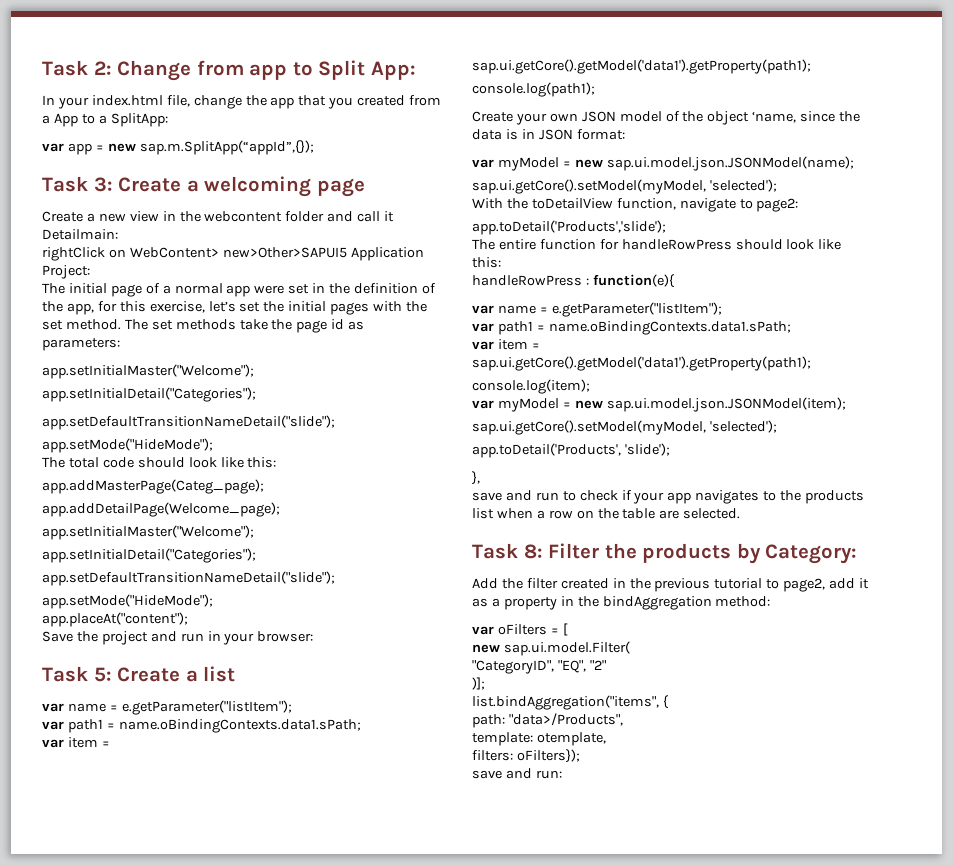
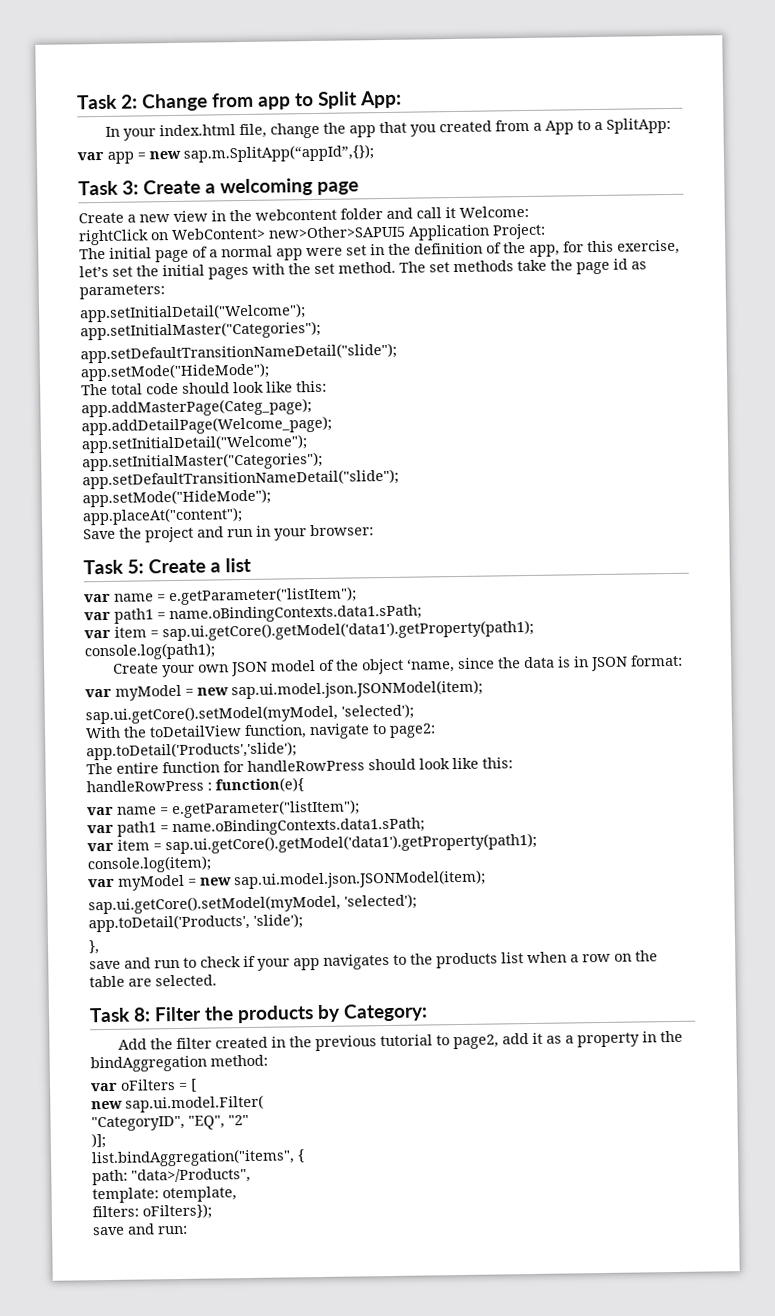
- Create a new view in the webcontent folder and call it Detailmain:
+ Create a new view in the webcontent folder and call it Welcome:
  The set methods take the page id as parameters:
- app.setInitialMaster("Welcome");
- app.setInitialDetail("Categories");
+ app.setInitialDetail("Welcome");
+ app.setInitialMaster("Categories");
  app.addDetailPage(Welcome_page);
- app.setInitialMaster("Welcome");
- app.setInitialDetail("Categories");
+ app.setInitialDetail("Welcome");
+ app.setInitialMaster("Categories");
  Create your own JSON model of the object ‘name, since the data is in JSON format:
- var myModel = new sap.ui.model.json.JSONModel(name);
+ var myModel = new sap.ui.model.json.JSONModel(item);

